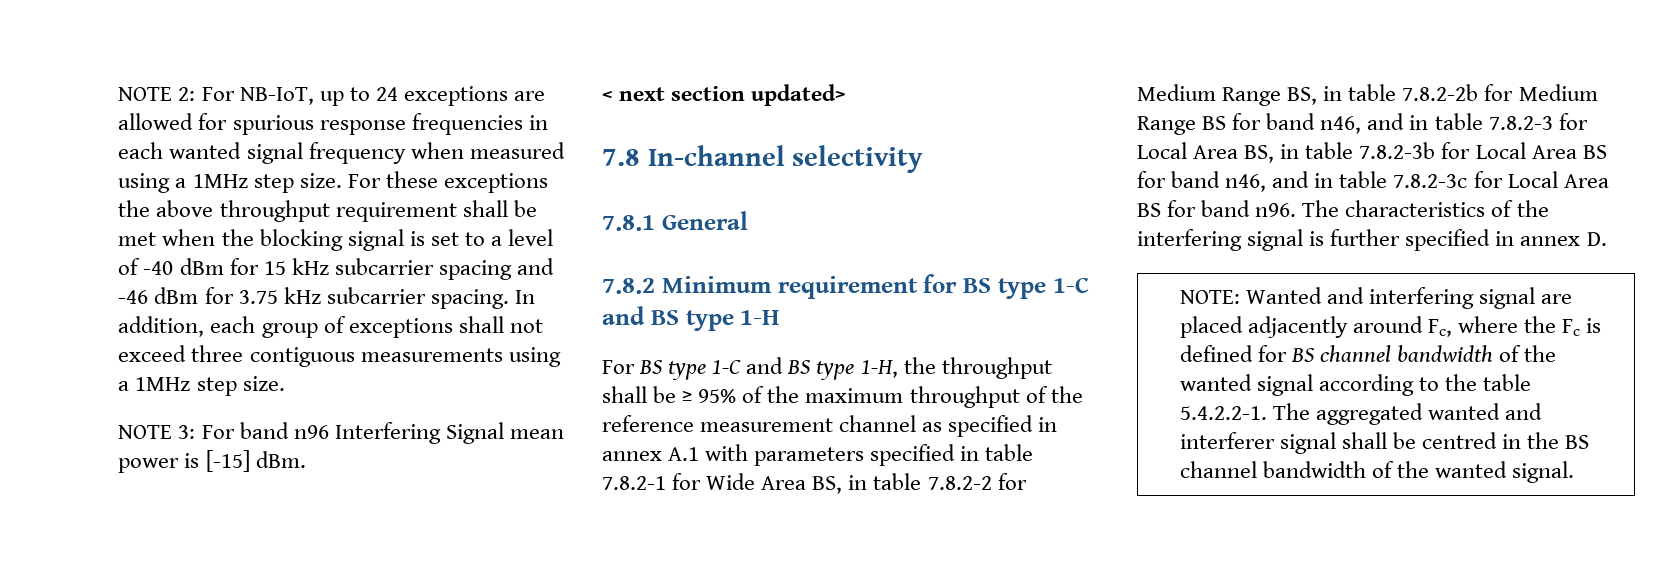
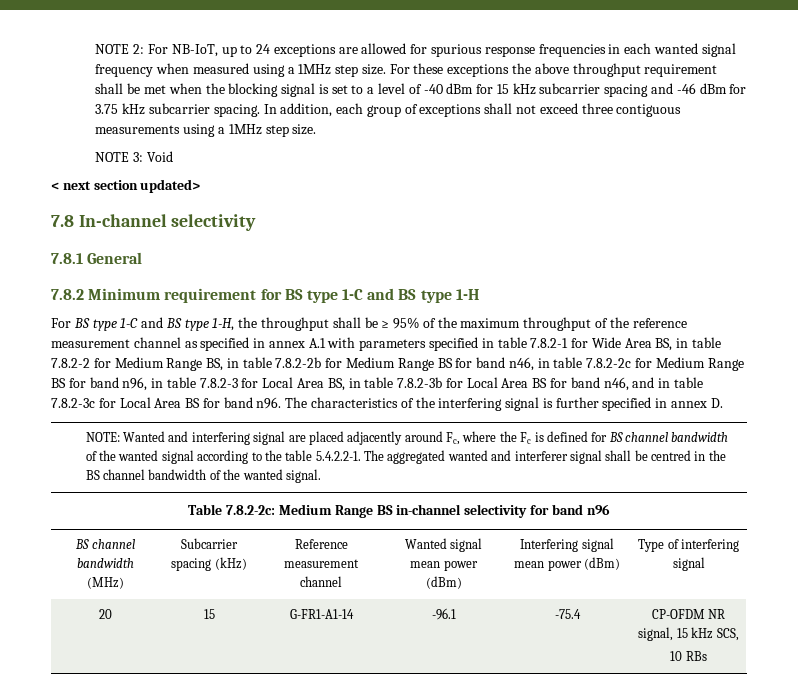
- NOTE 3: For band n96 Interfering Signal mean power is [-15] dBm.
+ NOTE 3: Void
- For BS type 1-C and BS type 1-H, the throughput shall be ≥ 95% of the maximum throughput of the reference measurement channel as specified in annex A.1 with parameters specified in table 7.8.2-1 for Wide Area BS, in table 7.8.2-2 for Medium Range BS, in table 7.8.2-2b for Medium Range BS for band n46, and in table 7.8.2-3 for Local Area BS, in table 7.8.2-3b for Local Area BS for band n46, and in table 7.8.2-3c for Local Area BS for band n96.
+ For BS type 1-C and BS type 1-H, the throughput shall be ≥ 95% of the maximum throughput of the reference measurement channel as specified in annex A.1 with parameters specified in table 7.8.2-1 for Wide Area BS, in table 7.8.2-2 for Medium Range BS, in table 7.8.2-2b for Medium Range BS for band n46, in table 7.8.2-2c for Medium Range BS for band n96, in table 7.8.2-3 for Local Area BS, in table 7.8.2-3b for Local Area BS for band n46, and in table 7.8.2-3c for Local Area BS for band n96.
+ Table 7.8.2-2c: Medium Range BS in-channel selectivity for band n96
+ BS channel bandwidth (MHz) | Subcarrier spacing (kHz) | Reference measurement channel | Wanted signal mean power (dBm) | Interfering signal mean power (dBm) | Type of interfering signal
+ 20 | 15 | G-FR1-A1-14 | -96.1 | -75.4 | CP-OFDM NR signal, 15 kHz SCS,
+ 10 RBs

